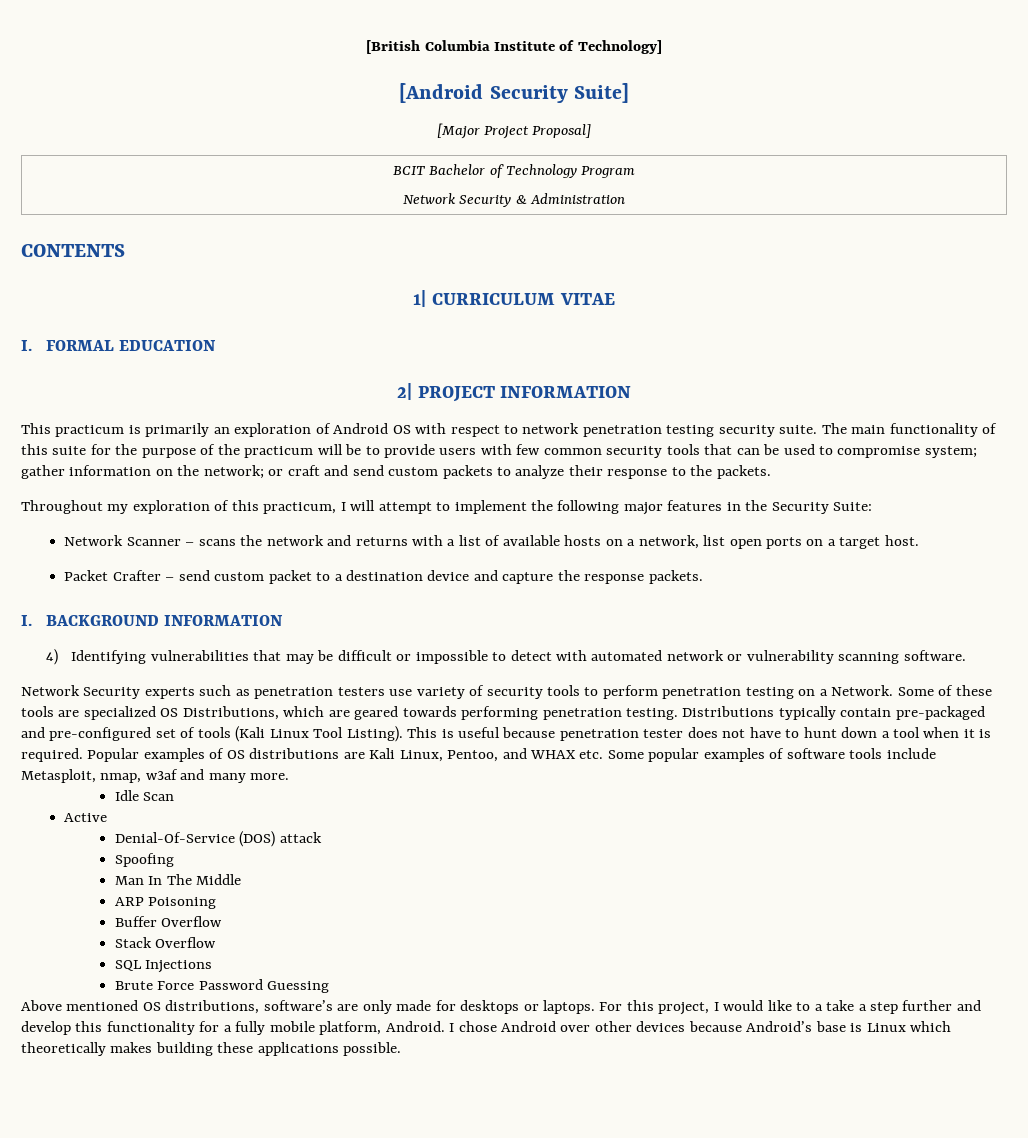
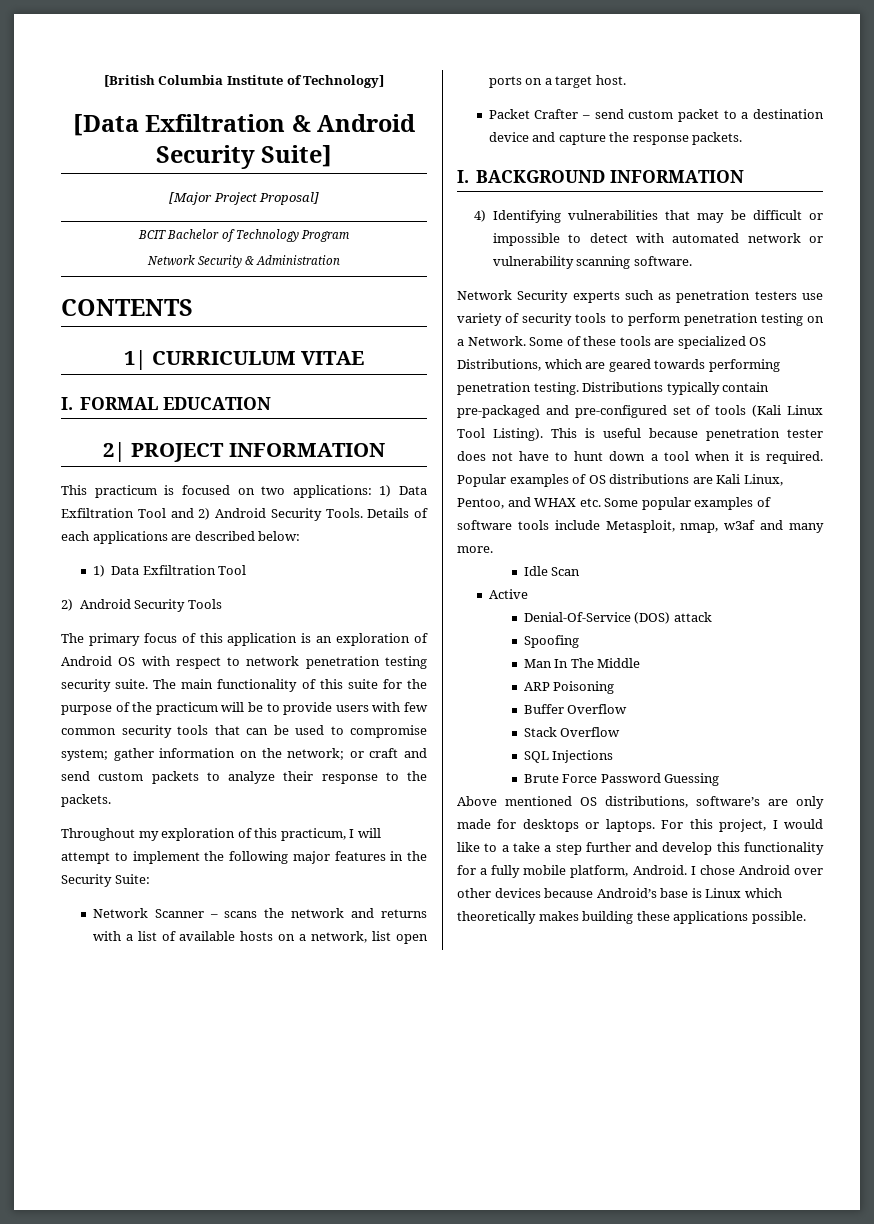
- [Android Security Suite]
+ [Data Exfiltration & Android Security Suite]
- This practicum is primarily an exploration of Android OS with respect to network penetration testing security suite.
+ This practicum is focused on two applications: 1) Data Exfiltration Tool and 2) Android Security Tools. Details of each applications are described below:
+ 1) Data Exfiltration Tool
+ 2) Android Security Tools
+ The primary focus of this application is an exploration of Android OS with respect to network penetration testing security suite.

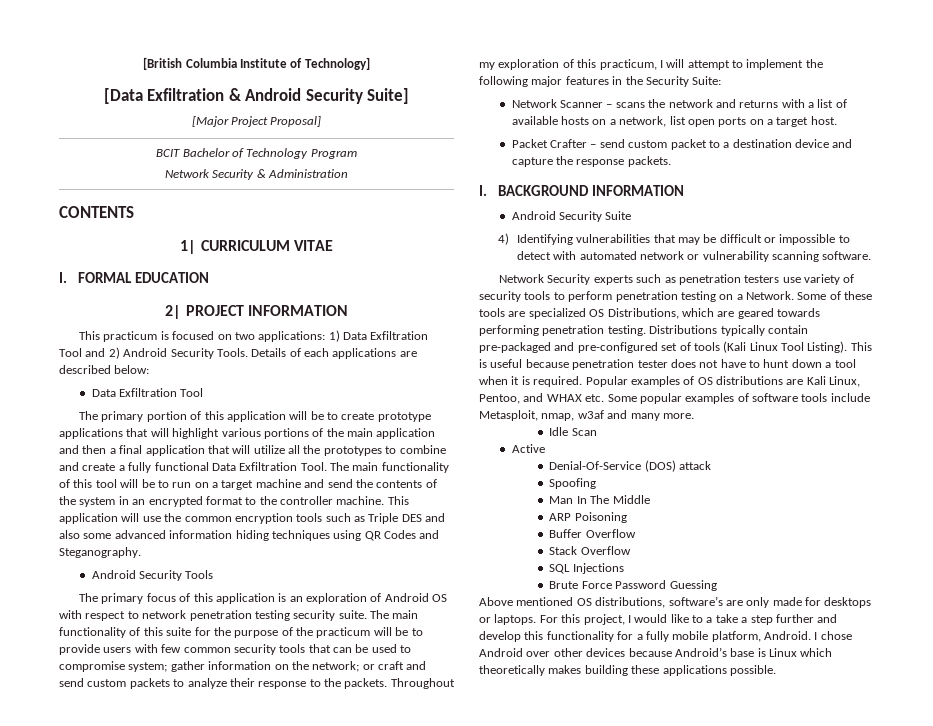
  Details of each applications are described below:
- 1) Data Exfiltration Tool
+ Data Exfiltration Tool
- 2) Android Security Tools
+ The primary portion of this application will be to create prototype applications that will highlight various portions of the main application and then a final application that will utilize all the prototypes to combine and create a fully functional Data Exfiltration Tool. The main functionality of this tool will be to run on a target machine and send the contents of the system in an encrypted format to the controller machine. This application will use the common encryption tools such as Triple DES and also some advanced information hiding techniques using QR Codes and Steganography.
+ Android Security Tools
- or craft and send custom packets to analyze their response to the packets.
- Throughout my exploration of this practicum, I will attempt to implement the following major features in the Security Suite:
+ or craft and send custom packets to analyze their response to the packets. Throughout my exploration of this practicum, I will attempt to implement the following major features in the Security Suite:
+ Android Security Suite

